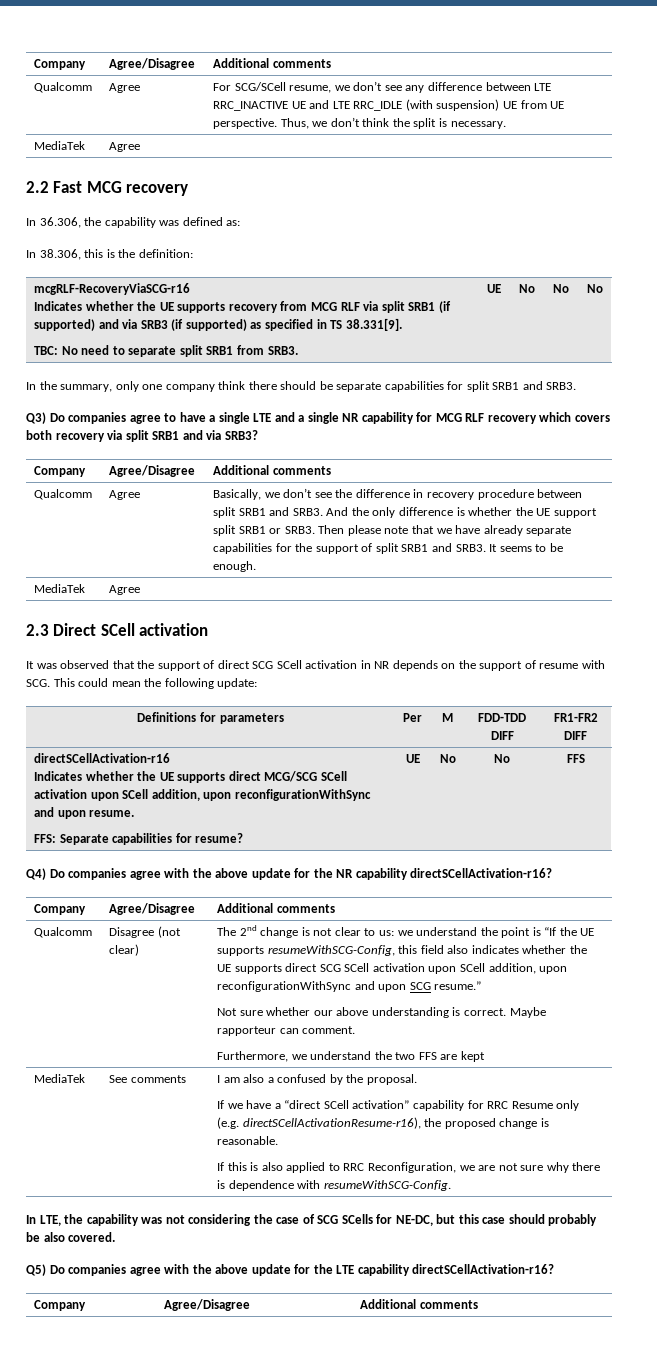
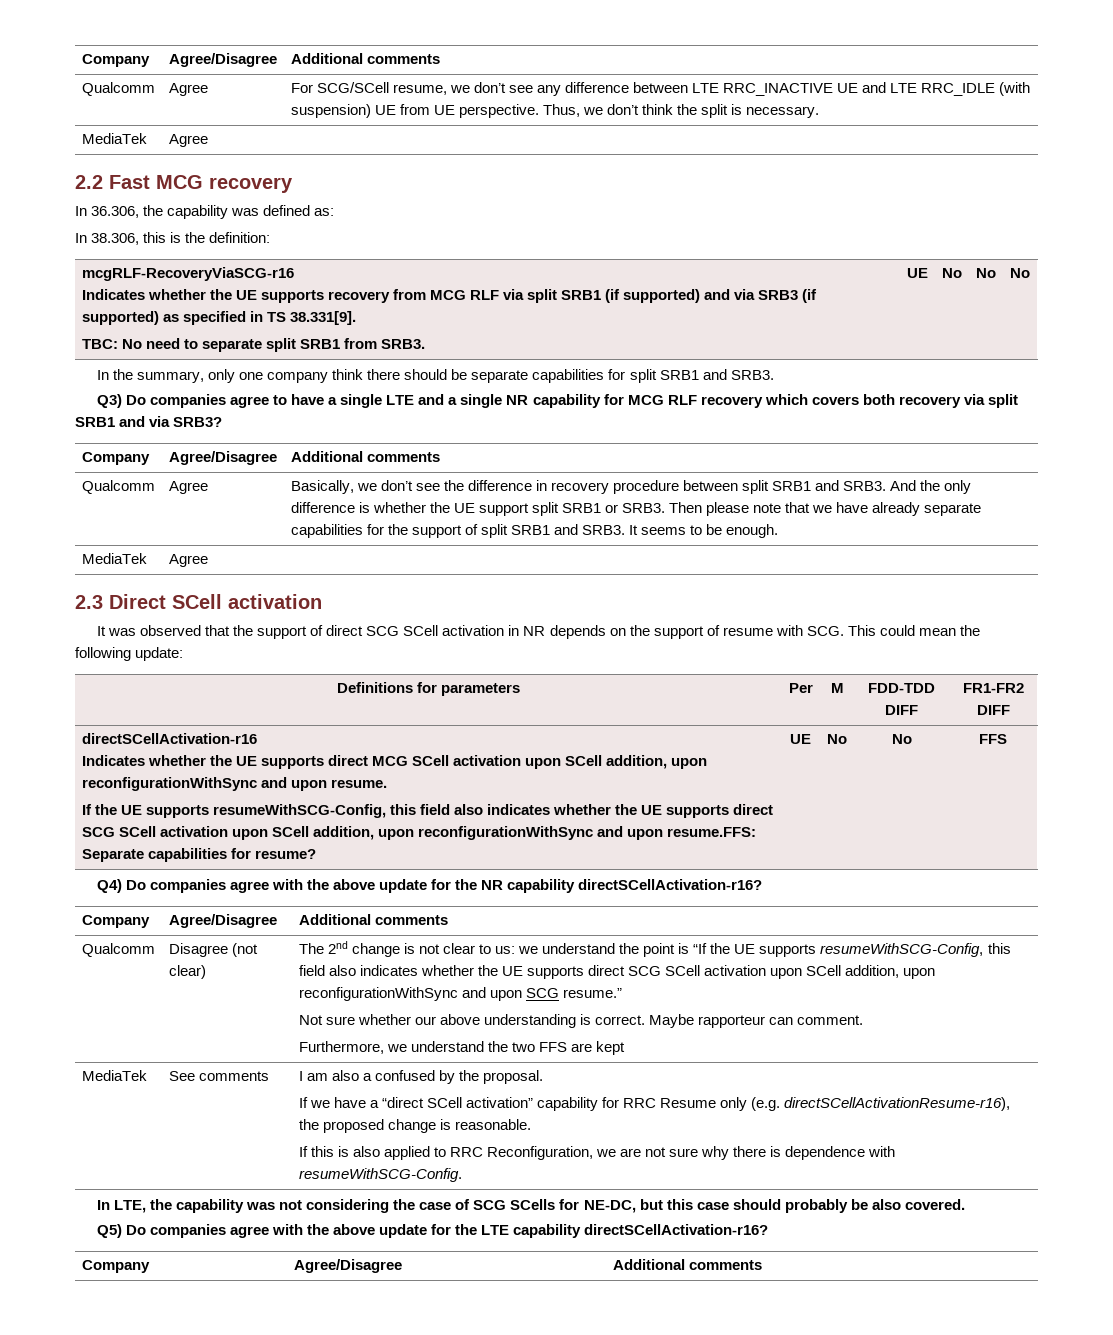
- Indicates whether the UE supports direct MCG/SCG SCell activation upon SCell addition, upon reconfigurationWithSync and upon resume.
+ Indicates whether the UE supports direct MCG SCell activation upon SCell addition, upon reconfigurationWithSync and upon resume.
- FFS: Separate capabilities for resume?
+ If the UE supports resumeWithSCG-Config, this field also indicates whether the UE supports direct SCG SCell activation upon SCell addition, upon reconfigurationWithSync and upon resume.FFS: Separate capabilities for resume?

